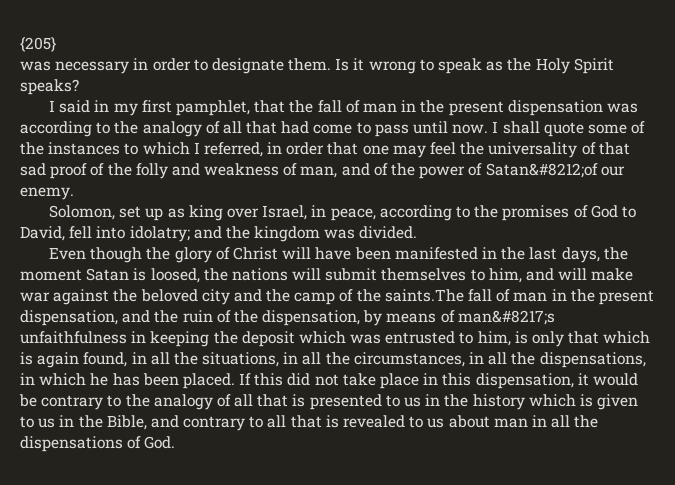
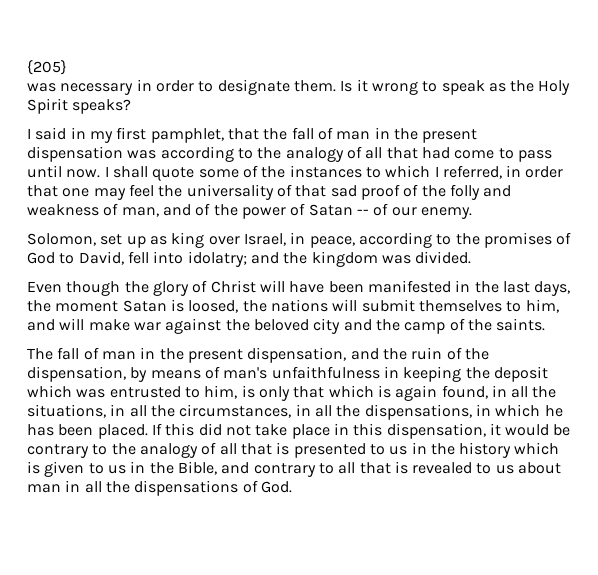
- I shall quote some of the instances to which I referred, in order that one may feel the universality of that sad proof of the folly and weakness of man, and of the power of Satan&#8212;of our enemy.
+ I shall quote some of the instances to which I referred, in order that one may feel the universality of that sad proof of the folly and weakness of man, and of the power of Satan -- of our enemy.
- Even though the glory of Christ will have been manifested in the last days, the moment Satan is loosed, the nations will submit themselves to him, and will make war against the beloved city and the camp of the saints.The fall of man in the present dispensation, and the ruin of the dispensation, by means of man&#8217;s unfaithfulness in keeping the deposit which was entrusted to him, is only that which is again found, in all the situations, in all the circumstances, in all the dispensations, in which he has been placed.
+ Even though the glory of Christ will have been manifested in the last days, the moment Satan is loosed, the nations will submit themselves to him, and will make war against the beloved city and the camp of the saints.
+ The fall of man in the present dispensation, and the ruin of the dispensation, by means of man's unfaithfulness in keeping the deposit which was entrusted to him, is only that which is again found, in all the situations, in all the circumstances, in all the dispensations, in which he has been placed.

